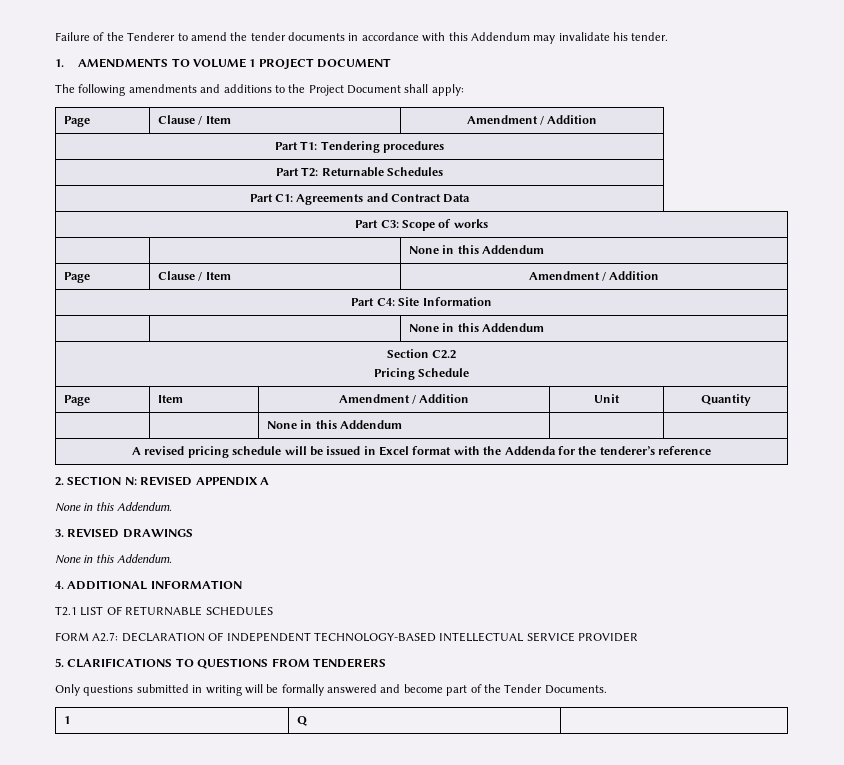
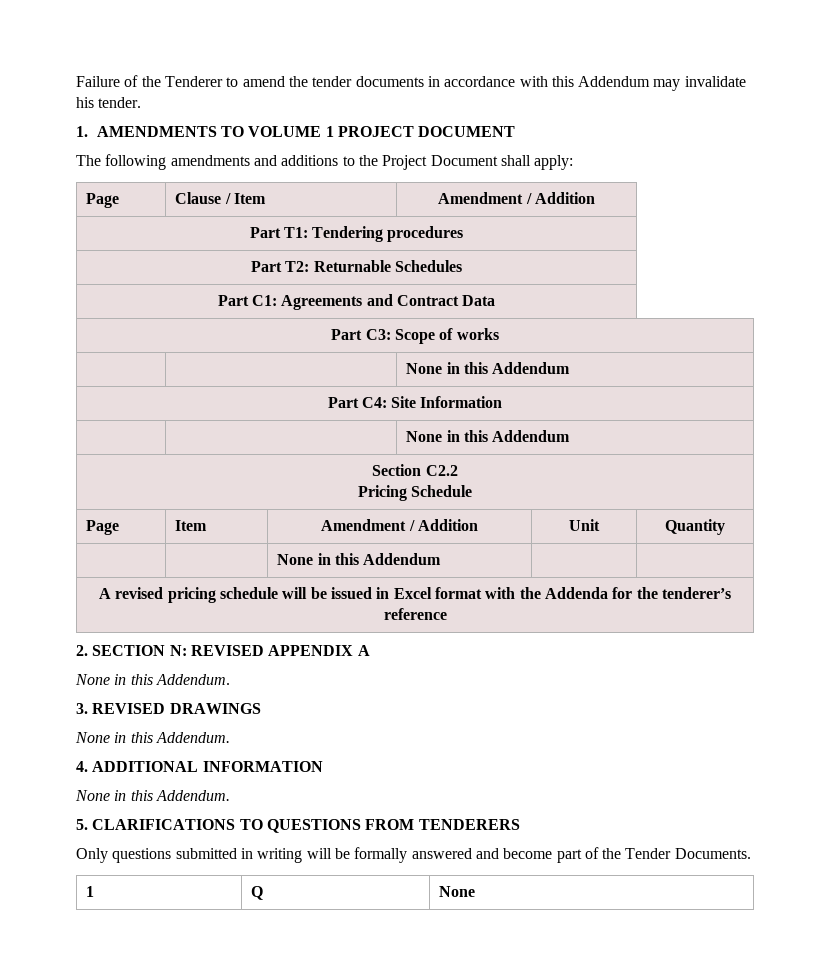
  Part C3: Scope of works
  | | None in this Addendum
- Page | Clause / Item | Amendment / Addition
  4. ADDITIONAL INFORMATION
- T2.1 LIST OF RETURNABLE SCHEDULES
- FORM A2.7: DECLARATION OF INDEPENDENT TECHNOLOGY-BASED INTELLECTUAL SERVICE PROVIDER
+ None in this Addendum.
- 1 | Q |
+ 1 | Q | None

